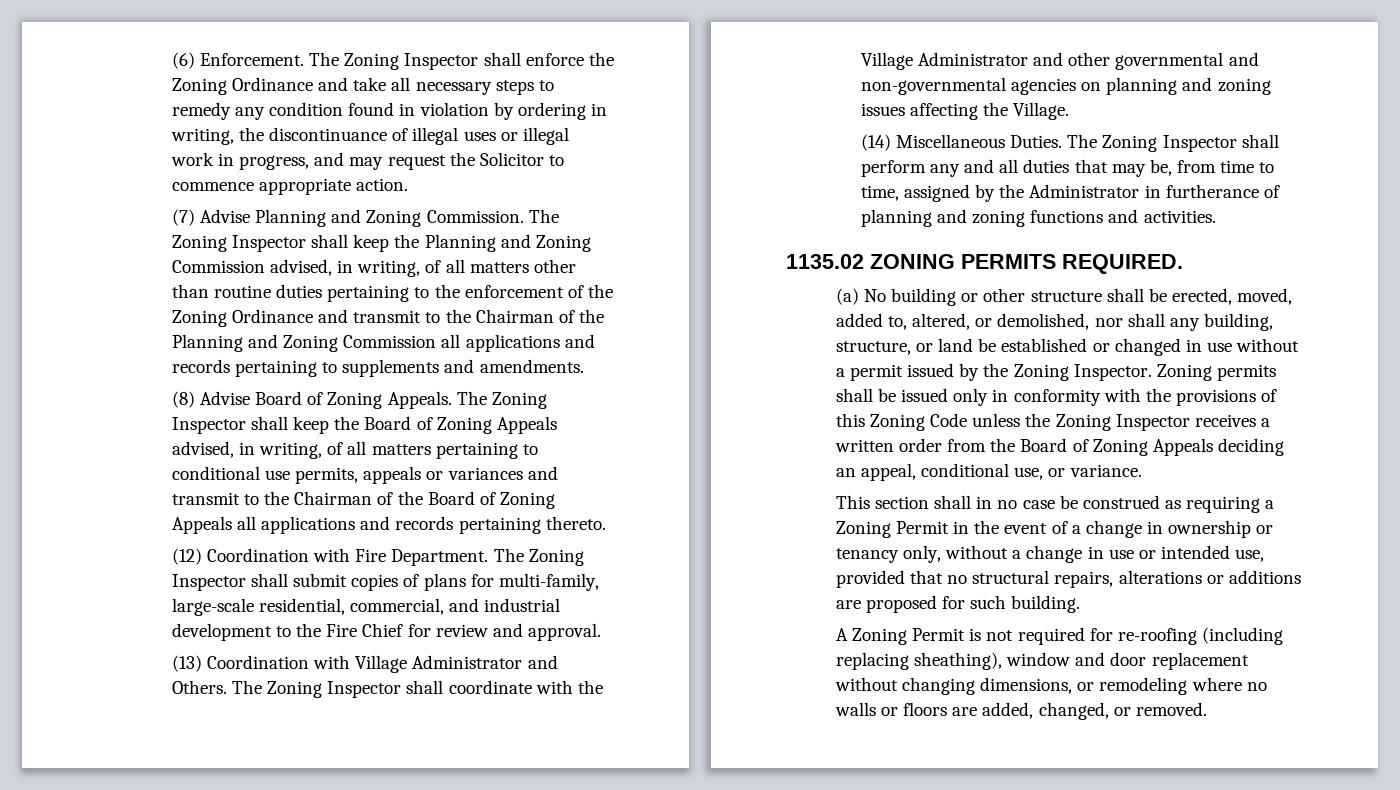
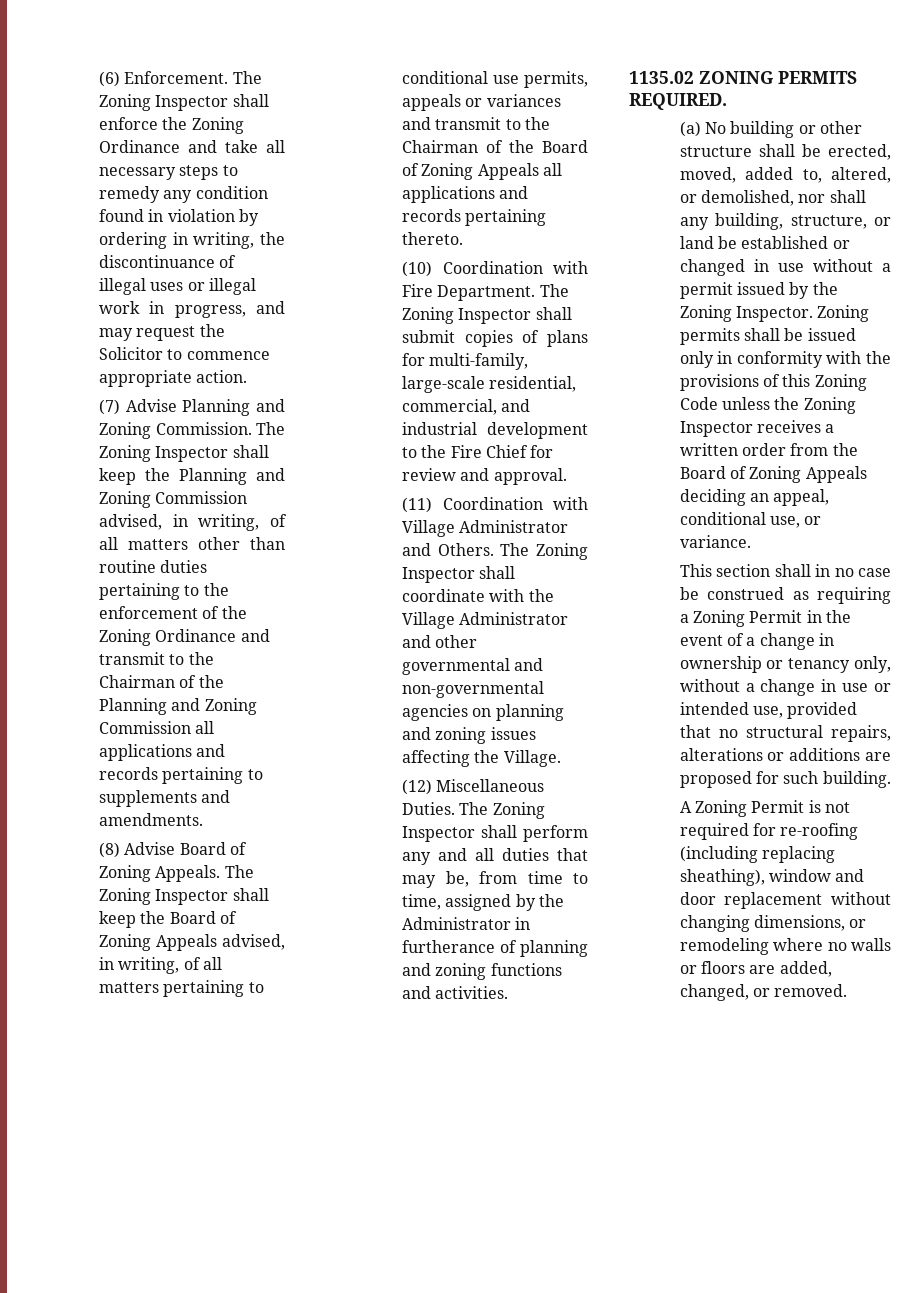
- (12) Coordination with Fire Department.
+ (10) Coordination with Fire Department.
- (13) Coordination with Village Administrator and Others.
+ (11) Coordination with Village Administrator and Others.
- (14) Miscellaneous Duties.
+ (12) Miscellaneous Duties.

